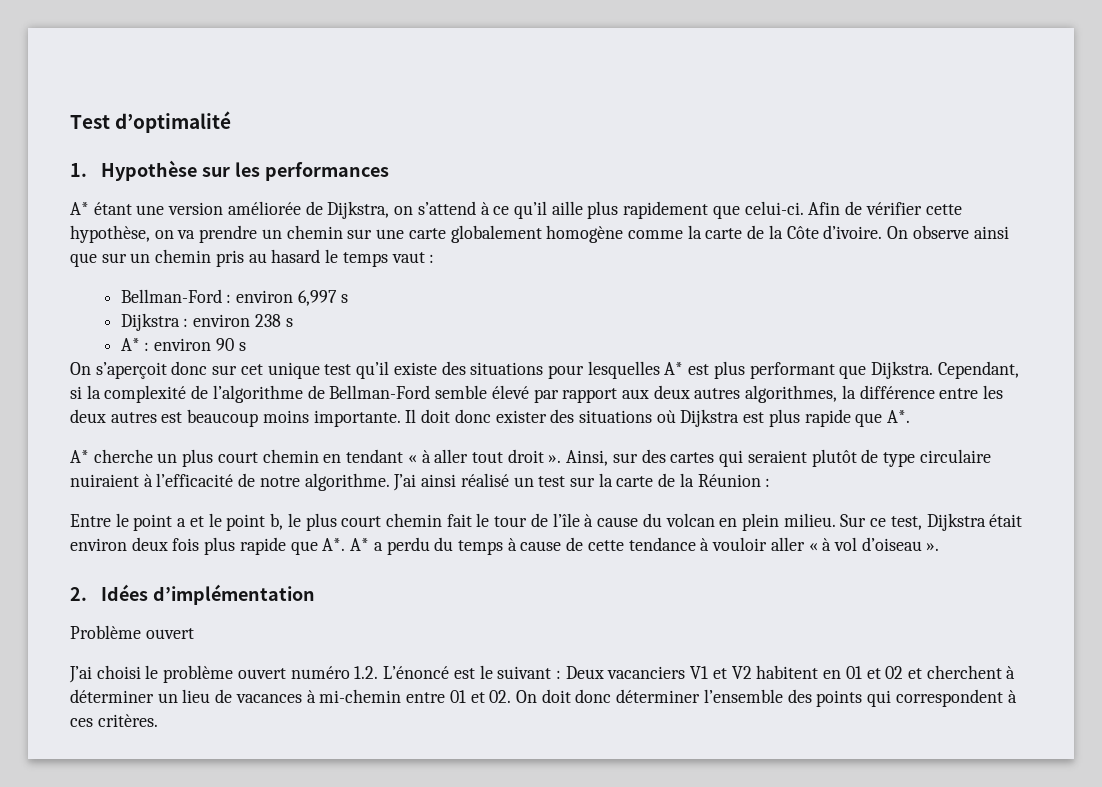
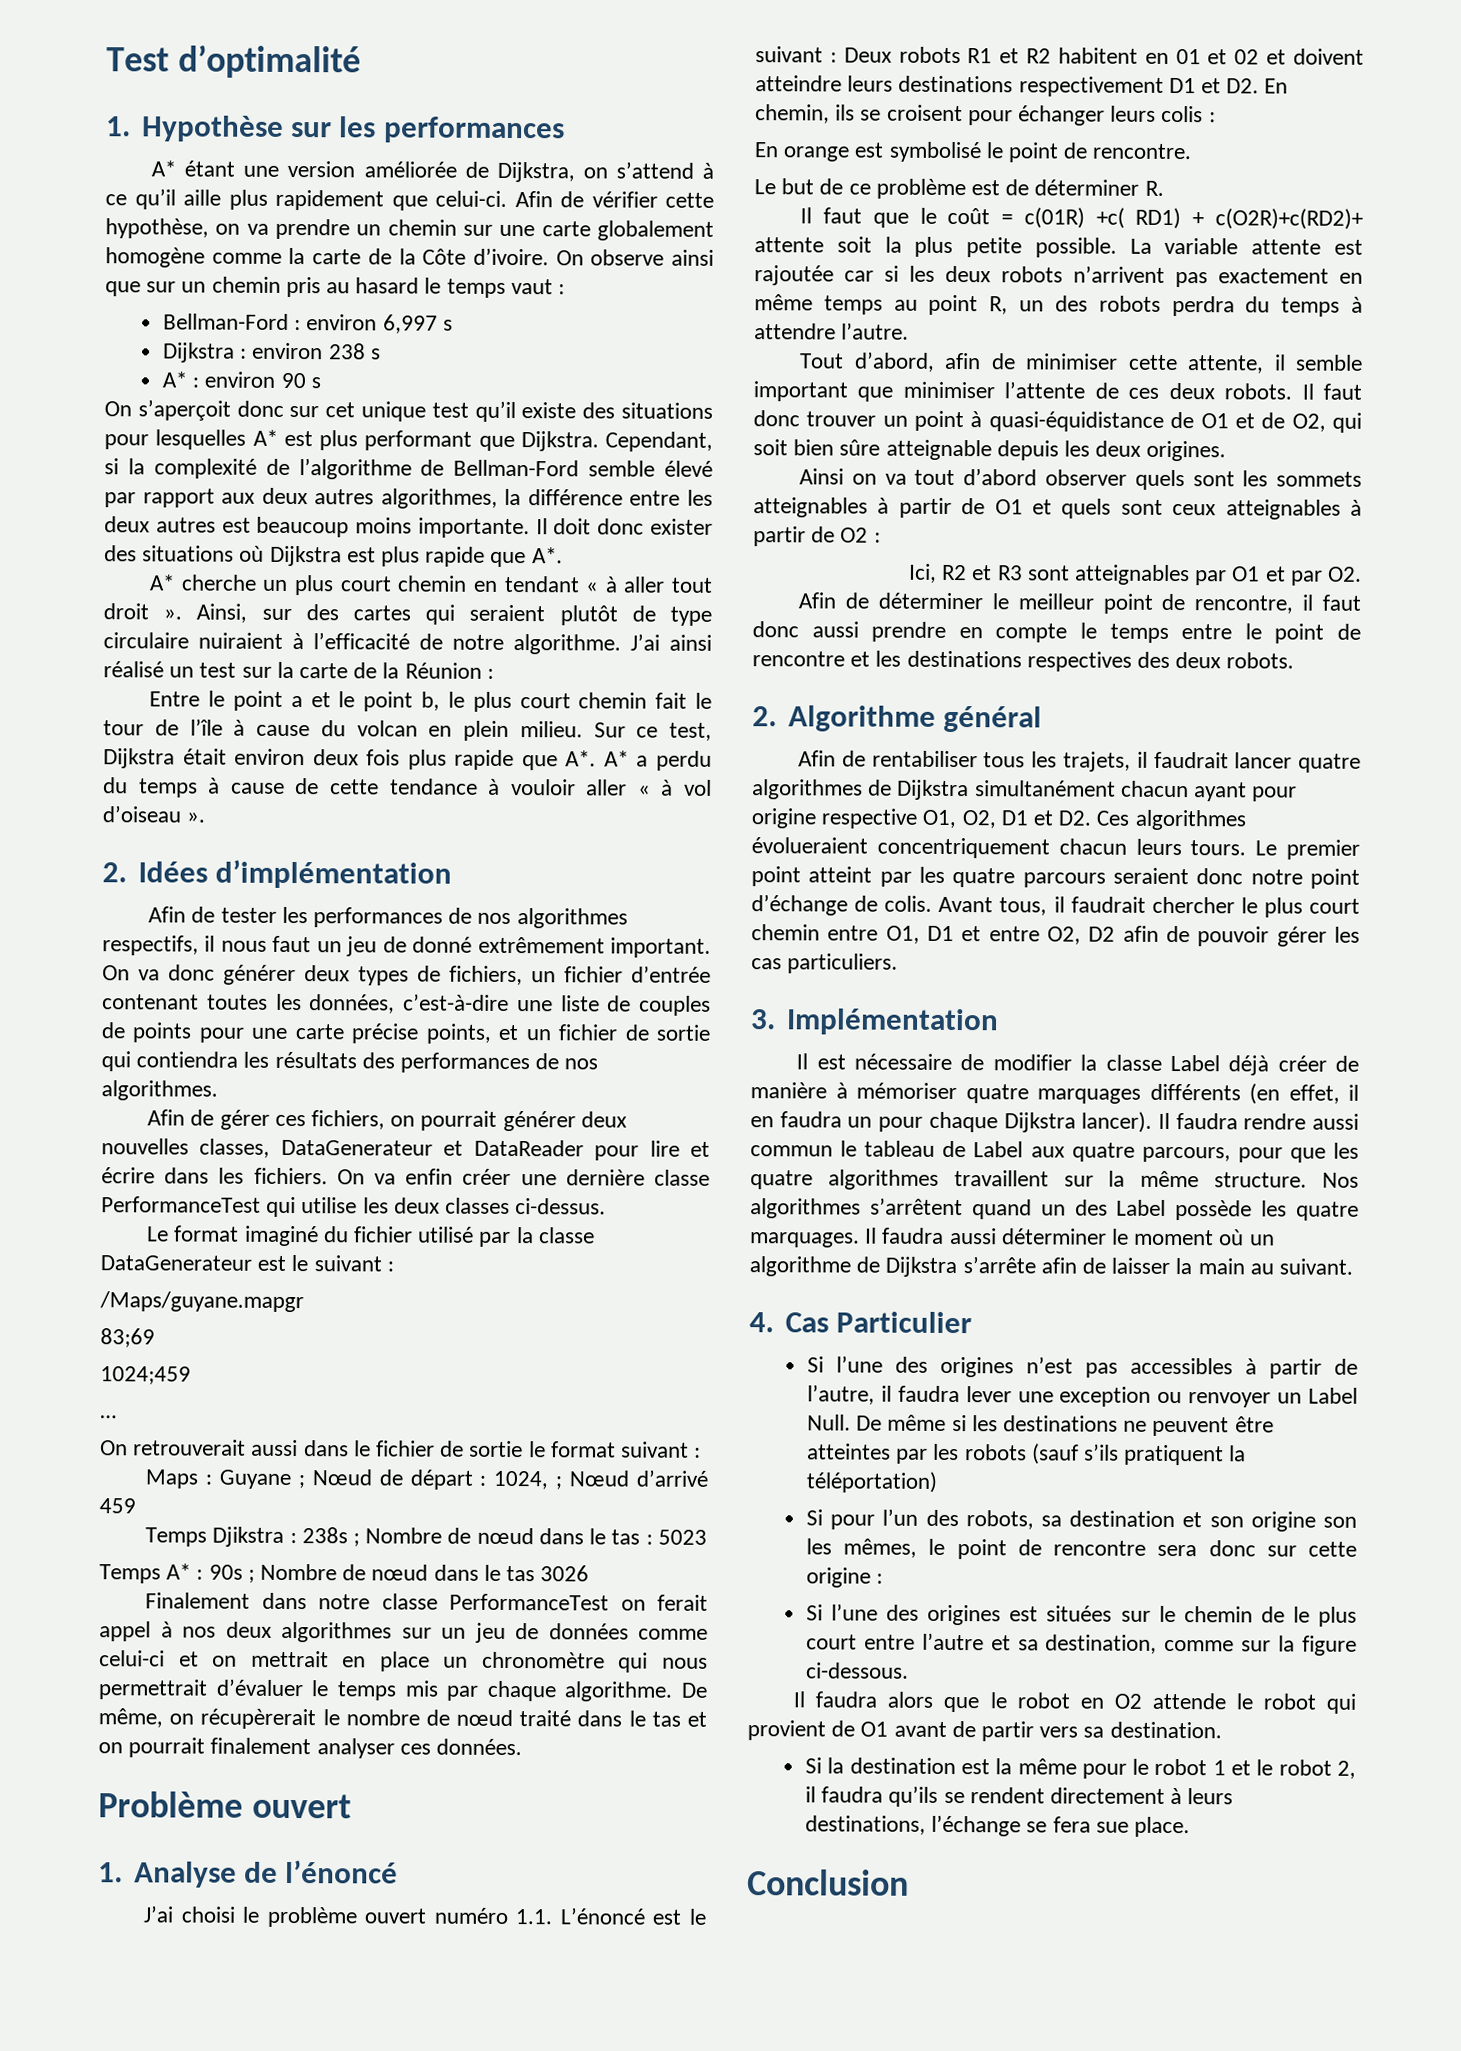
+ Afin de tester les performances de nos algorithmes respectifs, il nous faut un jeu de donné extrêmement important. On va donc générer deux types de fichiers, un fichier d’entrée contenant toutes les données, c’est-à-dire une liste de couples de points pour une carte précise points, et un fichier de sortie qui contiendra les résultats des performances de nos algorithmes.
+ Afin de gérer ces fichiers, on pourrait générer deux nouvelles classes, DataGenerateur et DataReader pour lire et écrire dans les fichiers. On va enfin créer une dernière classe PerformanceTest qui utilise les deux classes ci-dessus.
+ Le format imaginé du fichier utilisé par la classe DataGenerateur est le suivant :
+ /Maps/guyane.mapgr
+ 83;69
+ 1024;459
+ …
+ On retrouverait aussi dans le fichier de sortie le format suivant :
+ Maps : Guyane ; Nœud de départ : 1024, ; Nœud d’arrivé 459
+ Temps Djikstra : 238s ; Nombre de nœud dans le tas : 5023
+ Temps A* : 90s ; Nombre de nœud dans le tas 3026
+ Finalement dans notre classe PerformanceTest on ferait appel à nos deux algorithmes sur un jeu de données comme celui-ci et on mettrait en place un chronomètre qui nous permettrait d’évaluer le temps mis par chaque algorithme. De même, on récupèrerait le nombre de nœud traité dans le tas et on pourrait finalement analyser ces données.
  Problème ouvert
+ 1. Analyse de l’énoncé
- J’ai choisi le problème ouvert numéro 1.2. L’énoncé est le suivant : Deux vacanciers V1 et V2 habitent en 01 et 02 et cherchent à déterminer un lieu de vacances à mi-chemin entre 01 et 02. On doit donc déterminer l’ensemble des points qui correspondent à ces critères.
+ J’ai choisi le problème ouvert numéro 1.1. L’énoncé est le suivant : Deux robots R1 et R2 habitent en 01 et 02 et doivent atteindre leurs destinations respectivement D1 et D2. En chemin, ils se croisent pour échanger leurs colis :
+ En orange est symbolisé le point de rencontre.
+ Le but de ce problème est de déterminer R.
+ Il faut que le coût = c(01R) +c( RD1) + c(O2R)+c(RD2)+ attente soit la plus petite possible. La variable attente est rajoutée car si les deux robots n’arrivent pas exactement en même temps au point R, un des robots perdra du temps à attendre l’autre.
+ Tout d’abord, afin de minimiser cette attente, il semble important que minimiser l’attente de ces deux robots. Il faut donc trouver un point à quasi-équidistance de O1 et de O2, qui soit bien sûre atteignable depuis les deux origines.
+ Ainsi on va tout d’abord observer quels sont les sommets atteignables à partir de O1 et quels sont ceux atteignables à partir de O2 :
+ Ici, R2 et R3 sont atteignables par O1 et par O2.
+ Afin de déterminer le meilleur point de rencontre, il faut donc aussi prendre en compte le temps entre le point de rencontre et les destinations respectives des deux robots.
+ 2. Algorithme général
+ Afin de rentabiliser tous les trajets, il faudrait lancer quatre algorithmes de Dijkstra simultanément chacun ayant pour origine respective O1, O2, D1 et D2. Ces algorithmes évolueraient concentriquement chacun leurs tours. Le premier point atteint par les quatre parcours seraient donc notre point d’échange de colis. Avant tous, il faudrait chercher le plus court chemin entre O1, D1 et entre O2, D2 afin de pouvoir gérer les cas particuliers.
+ 3. Implémentation
+ Il est nécessaire de modifier la classe Label déjà créer de manière à mémoriser quatre marquages différents (en effet, il en faudra un pour chaque Dijkstra lancer). Il faudra rendre aussi commun le tableau de Label aux quatre parcours, pour que les quatre algorithmes travaillent sur la même structure. Nos algorithmes s’arrêtent quand un des Label possède les quatre marquages. Il faudra aussi déterminer le moment où un algorithme de Dijkstra s’arrête afin de laisser la main au suivant.
+ 4. Cas Particulier
+ Si l’une des origines n’est pas accessibles à partir de l’autre, il faudra lever une exception ou renvoyer un Label Null. De même si les destinations ne peuvent être atteintes par les robots (sauf s’ils pratiquent la téléportation)
+ Si pour l’un des robots, sa destination et son origine son les mêmes, le point de rencontre sera donc sur cette origine :
+ Si l’une des origines est situées sur le chemin de le plus court entre l’autre et sa destination, comme sur la figure ci-dessous.
+ Il faudra alors que le robot en O2 attende le robot qui provient de O1 avant de partir vers sa destination.
+ Si la destination est la même pour le robot 1 et le robot 2, il faudra qu’ils se rendent directement à leurs destinations, l’échange se fera sue place.
+ Conclusion

